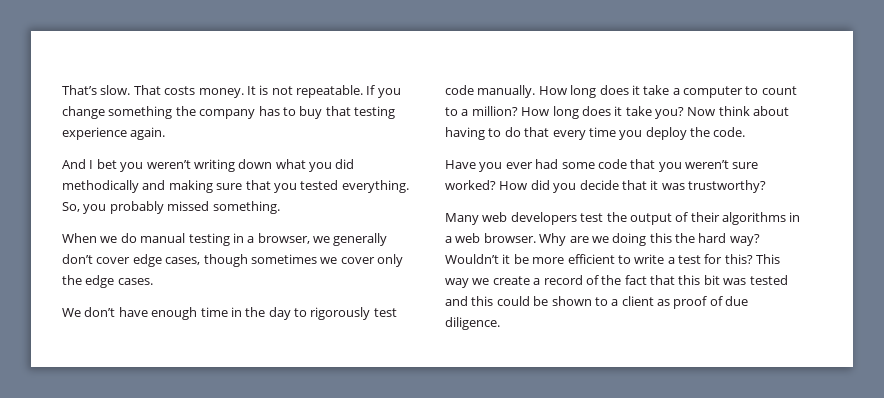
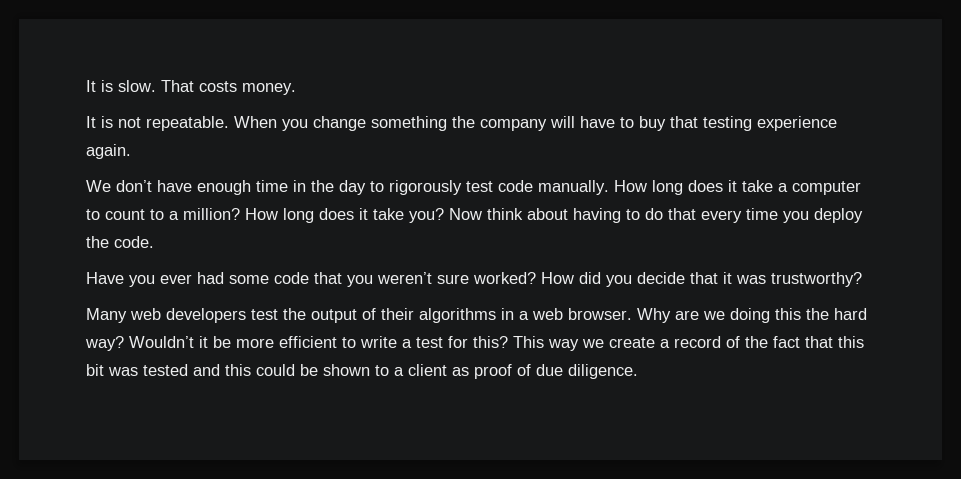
- That’s slow.
+ It is slow.
- That costs money. It is not repeatable.
+ That costs money.
+ It is not repeatable.
- If you change something the company has to buy that testing experience again.
+ When you change something the company will have to buy that testing experience again.
- And I bet you weren’t writing down what you did methodically and making sure that you tested everything. So, you probably missed something.
- When we do manual testing in a browser, we generally don’t cover edge cases, though sometimes we cover only the edge cases.

